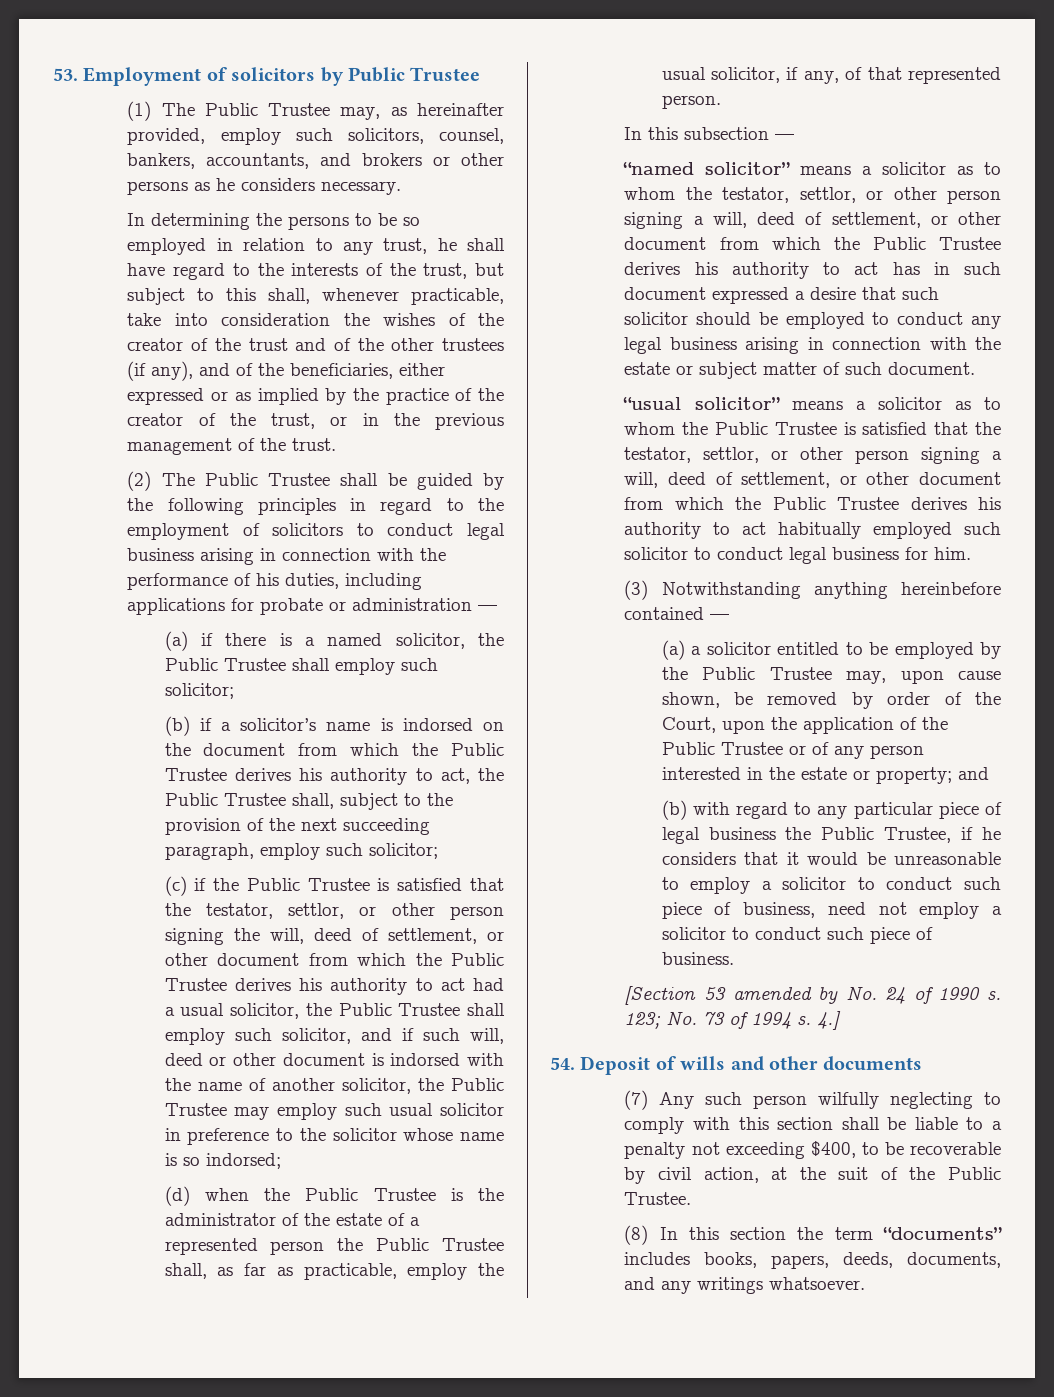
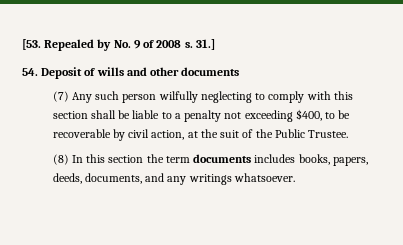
- 53. Employment of solicitors by Public Trustee
- (1) The Public Trustee may, as hereinafter provided, employ such solicitors, counsel, bankers, accountants, and brokers or other persons as he considers necessary.
- In determining the persons to be so employed in relation to any trust, he shall have regard to the interests of the trust, but subject to this shall, whenever practicable, take into consideration the wishes of the creator of the trust and of the other trustees (if any), and of the beneficiaries, either expressed or as implied by the practice of the creator of the trust, or in the previous management of the trust.
- (2) The Public Trustee shall be guided by the following principles in regard to the employment of solicitors to conduct legal business arising in connection with the performance of his duties, including applications for probate or administration —
- (a) if there is a named solicitor, the Public Trustee shall employ such solicitor;
- (b) if a solicitor’s name is indorsed on the document from which the Public Trustee derives his authority to act, the Public Trustee shall, subject to the provision of the next succeeding paragraph, employ such solicitor;
- (c) if the Public Trustee is satisfied that the testator, settlor, or other person signing the will, deed of settlement, or other document from which the Public Trustee derives his authority to act had a usual solicitor, the Public Trustee shall employ such solicitor, and if such will, deed or other document is indorsed with the name of another solicitor, the Public Trustee may employ such usual solicitor in preference to the solicitor whose name is so indorsed;
- (d) when the Public Trustee is the administrator of the estate of a represented person the Public Trustee shall, as far as practicable, employ the usual solicitor, if any, of that represented person.
- In this subsection —
- “named solicitor” means a solicitor as to whom the testator, settlor, or other person signing a will, deed of settlement, or other document from which the Public Trustee derives his authority to act has in such document expressed a desire that such solicitor should be employed to conduct any legal business arising in connection with the estate or subject matter of such document.
- “usual solicitor” means a solicitor as to whom the Public Trustee is satisfied that the testator, settlor, or other person signing a will, deed of settlement, or other document from which the Public Trustee derives his authority to act habitually employed such solicitor to conduct legal business for him.
- (3) Notwithstanding anything hereinbefore contained —
- (a) a solicitor entitled to be employed by the Public Trustee may, upon cause shown, be removed by order of the Court, upon the application of the Public Trustee or of any person interested in the estate or property; and
- (b) with regard to any particular piece of legal business the Public Trustee, if he considers that it would be unreasonable to employ a solicitor to conduct such piece of business, need not employ a solicitor to conduct such piece of business.
- [Section 53 amended by No. 24 of 1990 s. 123; No. 73 of 1994 s. 4.]
+ [53. Repealed by No. 9 of 2008 s. 31.]
- (8) In this section the term “documents” includes books, papers, deeds, documents, and any writings whatsoever.
+ (8) In this section the term documents includes books, papers, deeds, documents, and any writings whatsoever.

